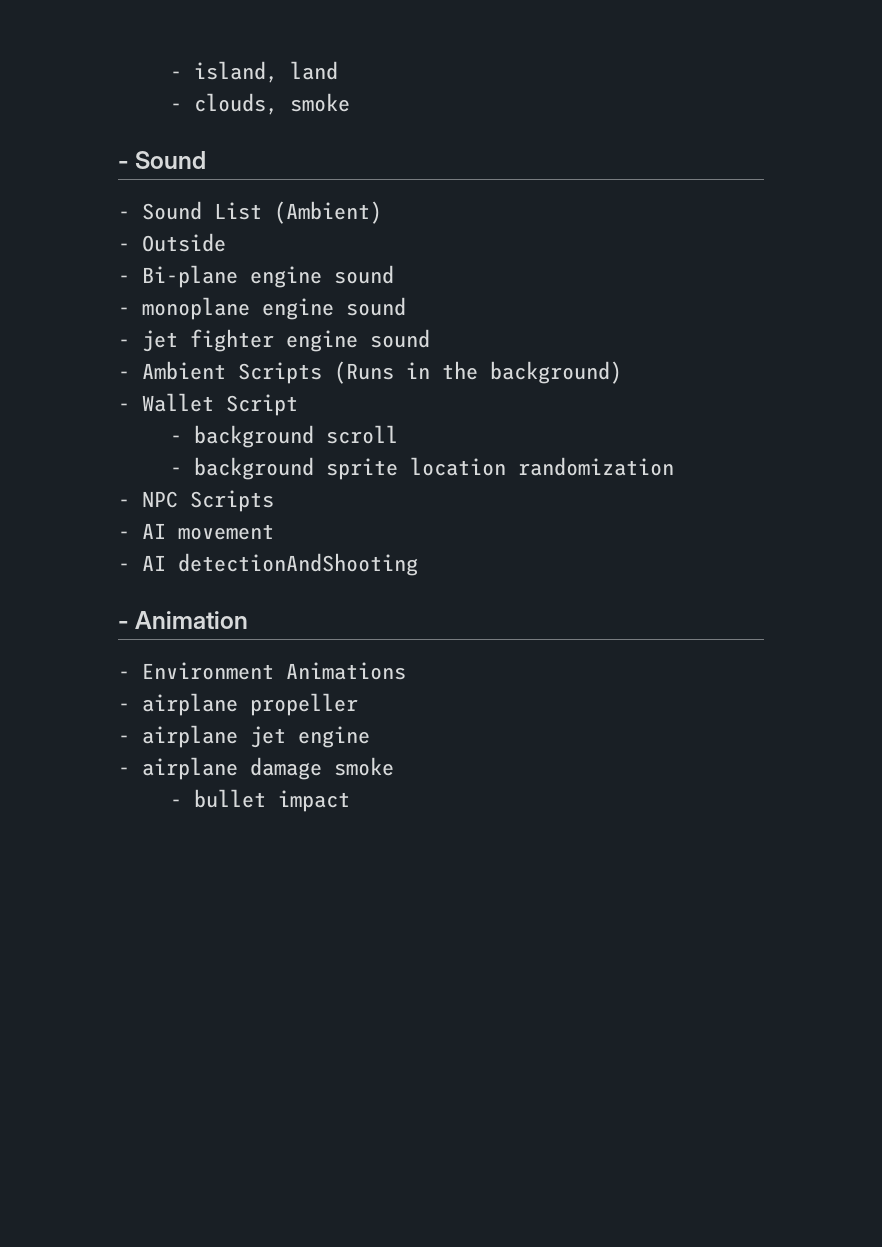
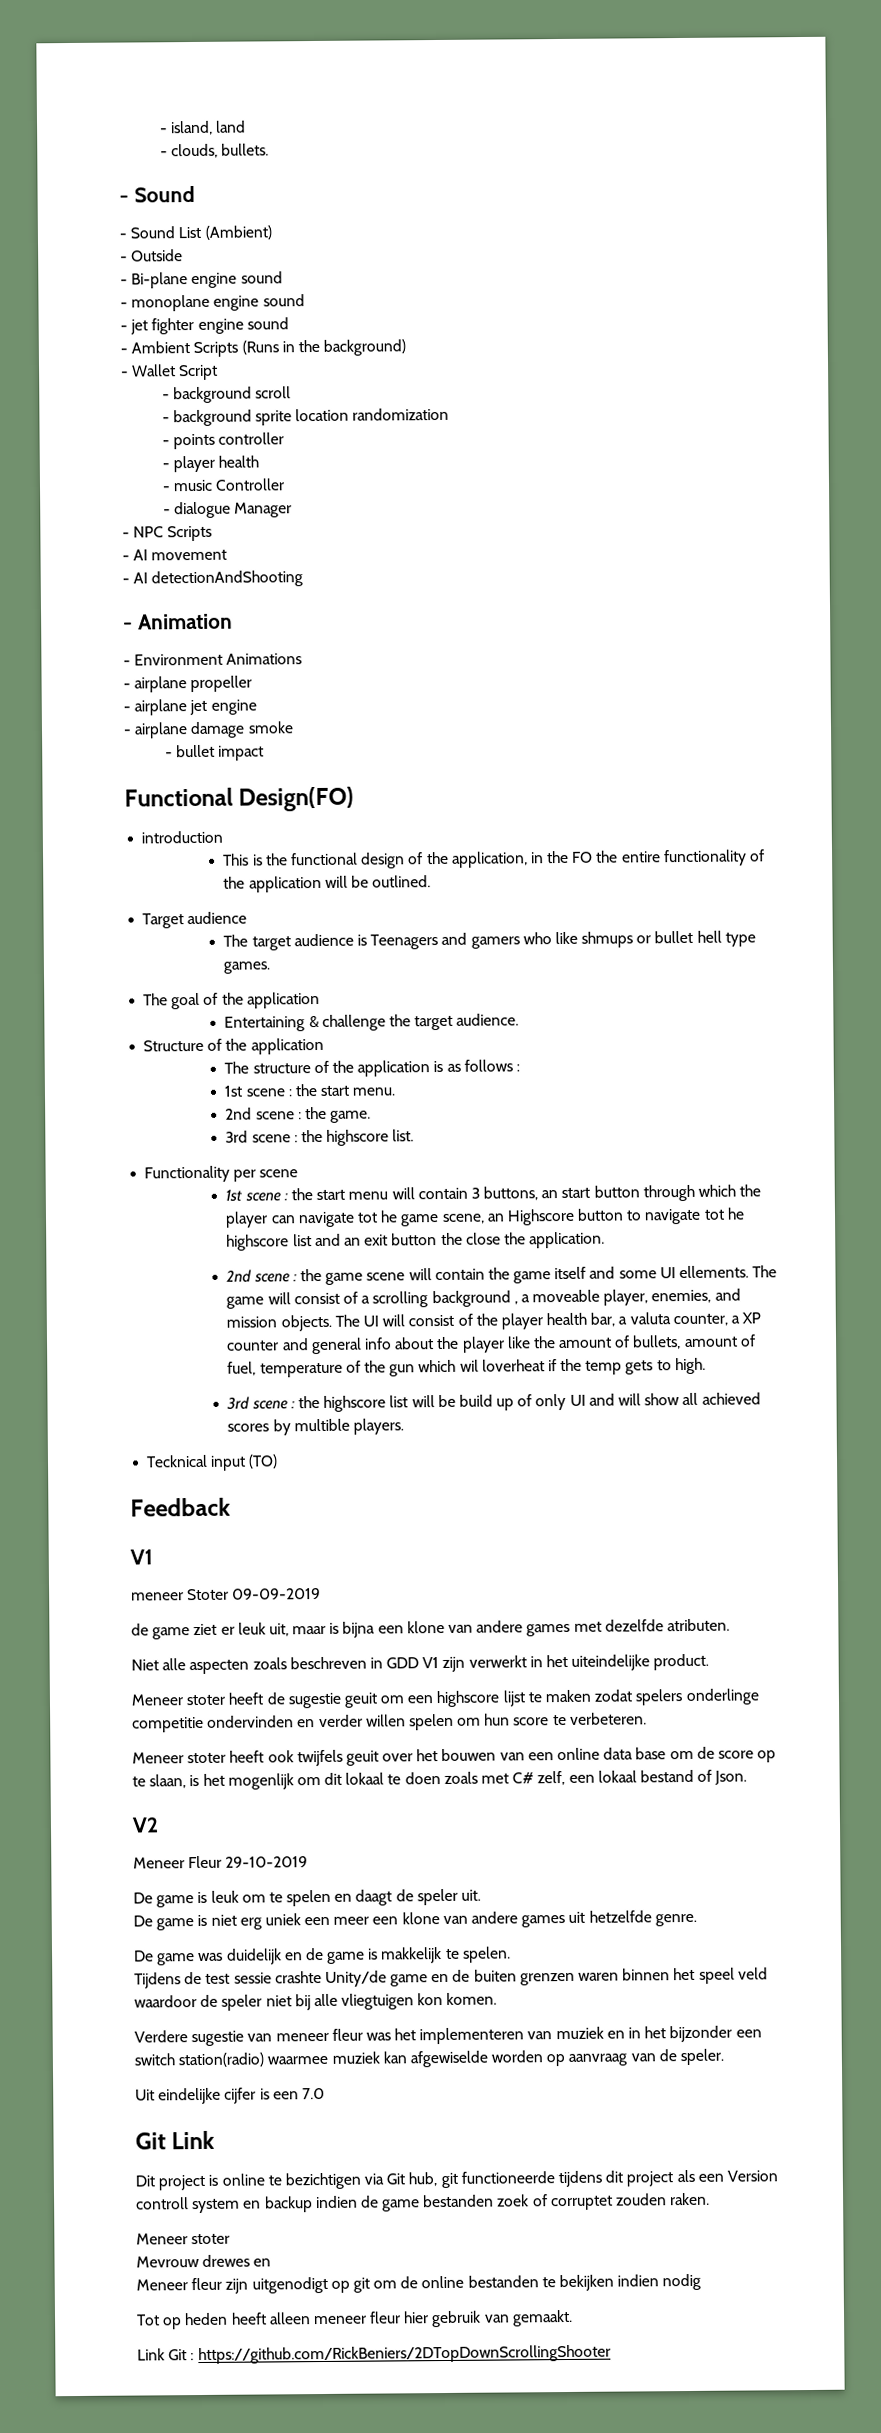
- - clouds, smoke
+ - clouds, bullets.
+ - points controller
+ - player health
+ - music Controller
+ - dialogue Manager
+ Functional Design(FO)
+ introduction
+ This is the functional design of the application, in the FO the entire functionality of the application will be outlined.
+ Target audience
+ The target audience is Teenagers and gamers who like shmups or bullet hell type games.
+ The goal of the application
+ Entertaining & challenge the target audience.
+ Structure of the application
+ The structure of the application is as follows :
+ 1st scene : the start menu.
+ 2nd scene : the game.
+ 3rd scene : the highscore list.
+ Functionality per scene
+ 1st scene : the start menu will contain 3 buttons, an start button through which the player can navigate tot he game scene, an Highscore button to navigate tot he highscore list and an exit button the close the application.
+ 2nd scene : the game scene will contain the game itself and some UI ellements. The game will consist of a scrolling background , a moveable player, enemies, and mission objects. The UI will consist of the player health bar, a valuta counter, a XP counter and general info about the player like the amount of bullets, amount of fuel, temperature of the gun which wil loverheat if the temp gets to high.
+ 3rd scene : the highscore list will be build up of only UI and will show all achieved scores by multible players.
+ Tecknical input (TO)
+ Feedback
+ V1
+ meneer Stoter 09-09-2019
+ de game ziet er leuk uit, maar is bijna een klone van andere games met dezelfde atributen.
+ Niet alle aspecten zoals beschreven in GDD V1 zijn verwerkt in het uiteindelijke product.
+ Meneer stoter heeft de sugestie geuit om een highscore lijst te maken zodat spelers onderlinge competitie ondervinden en verder willen spelen om hun score te verbeteren.
+ Meneer stoter heeft ook twijfels geuit over het bouwen van een online data base om de score op te slaan, is het mogenlijk om dit lokaal te doen zoals met C# zelf, een lokaal bestand of Json.
+ V2
+ Meneer Fleur 29-10-2019
+ De game is leuk om te spelen en daagt de speler uit.
+ De game is niet erg uniek een meer een klone van andere games uit hetzelfde genre.
+ De game was duidelijk en de game is makkelijk te spelen.
+ Tijdens de test sessie crashte Unity/de game en de buiten grenzen waren binnen het speel veld waardoor de speler niet bij alle vliegtuigen kon komen.
+ Verdere sugestie van meneer fleur was het implementeren van muziek en in het bijzonder een switch station(radio) waarmee muziek kan afgewiselde worden op aanvraag van de speler.
+ Uit eindelijke cijfer is een 7.0
+ Git Link
+ Dit project is online te bezichtigen via Git hub, git functioneerde tijdens dit project als een Version controll system en backup indien de game bestanden zoek of corruptet zouden raken.
+ Meneer stoter
+ Mevrouw drewes en
+ Meneer fleur zijn uitgenodigt op git om de online bestanden te bekijken indien nodig
+ Tot op heden heeft alleen meneer fleur hier gebruik van gemaakt.
+ Link Git : https://github.com/RickBeniers/2DTopDownScrollingShooter

